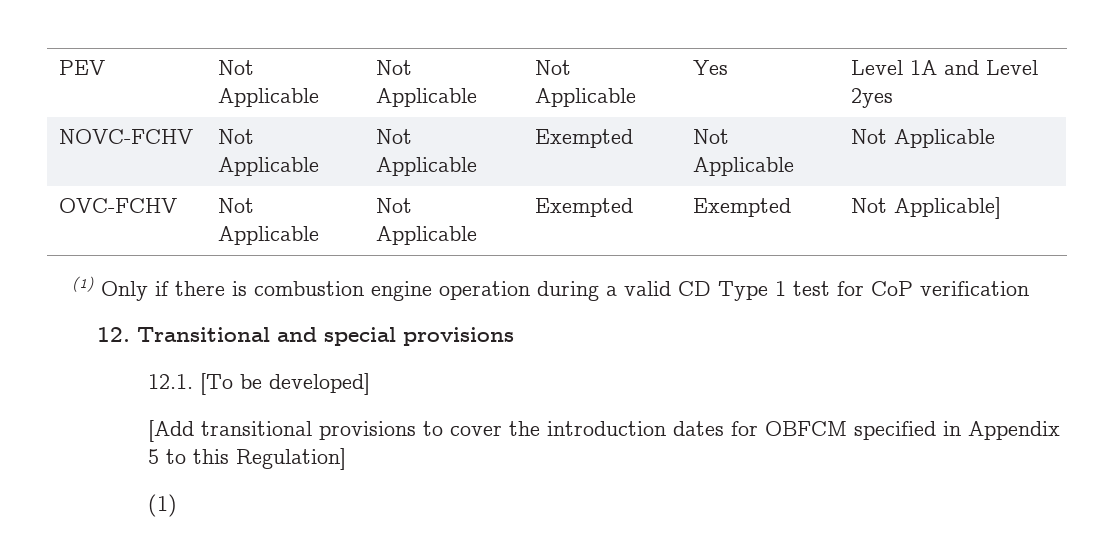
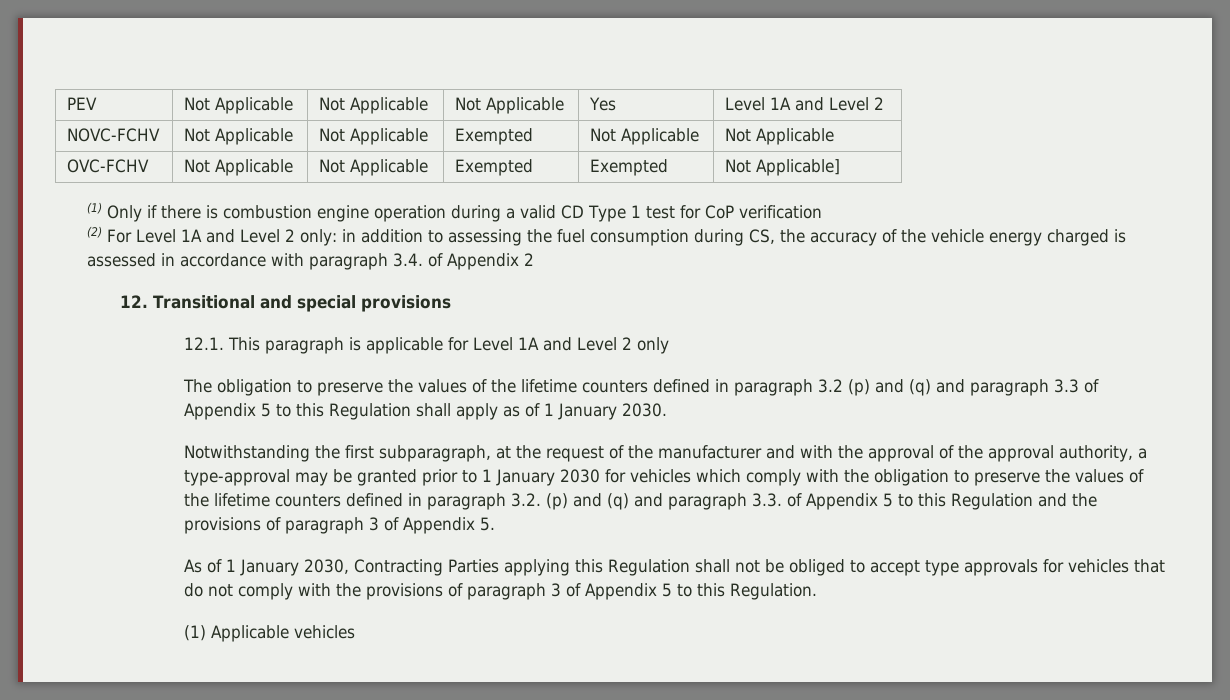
- PEV | Not Applicable | Not Applicable | Not Applicable | Yes | Level 1A and Level 2yes
+ PEV | Not Applicable | Not Applicable | Not Applicable | Yes | Level 1A and Level 2
+ (2) For Level 1A and Level 2 only: in addition to assessing the fuel consumption during CS, the accuracy of the vehicle energy charged is assessed in accordance with paragraph 3.4. of Appendix 2
- 12.1. [To be developed]
- [Add transitional provisions to cover the introduction dates for OBFCM specified in Appendix 5 to this Regulation]
- (1)
+ 12.1. This paragraph is applicable for Level 1A and Level 2 only
+ The obligation to preserve the values of the lifetime counters defined in paragraph 3.2 (p) and (q) and paragraph 3.3 of Appendix 5 to this Regulation shall apply as of 1 January 2030.
+ Notwithstanding the first subparagraph, at the request of the manufacturer and with the approval of the approval authority, a type-approval may be granted prior to 1 January 2030 for vehicles which comply with the obligation to preserve the values of the lifetime counters defined in paragraph 3.2. (p) and (q) and paragraph 3.3. of Appendix 5 to this Regulation and the provisions of paragraph 3 of Appendix 5.
+ As of 1 January 2030, Contracting Parties applying this Regulation shall not be obliged to accept type approvals for vehicles that do not comply with the provisions of paragraph 3 of Appendix 5 to this Regulation.
+ (1) Applicable vehicles

